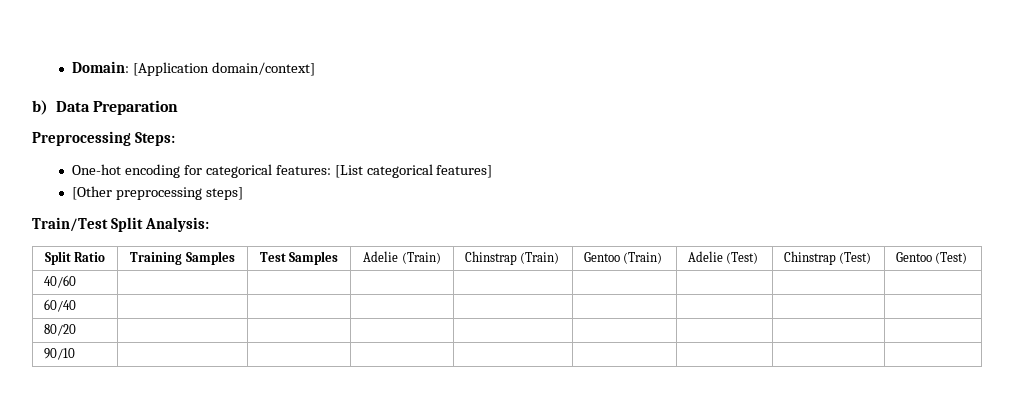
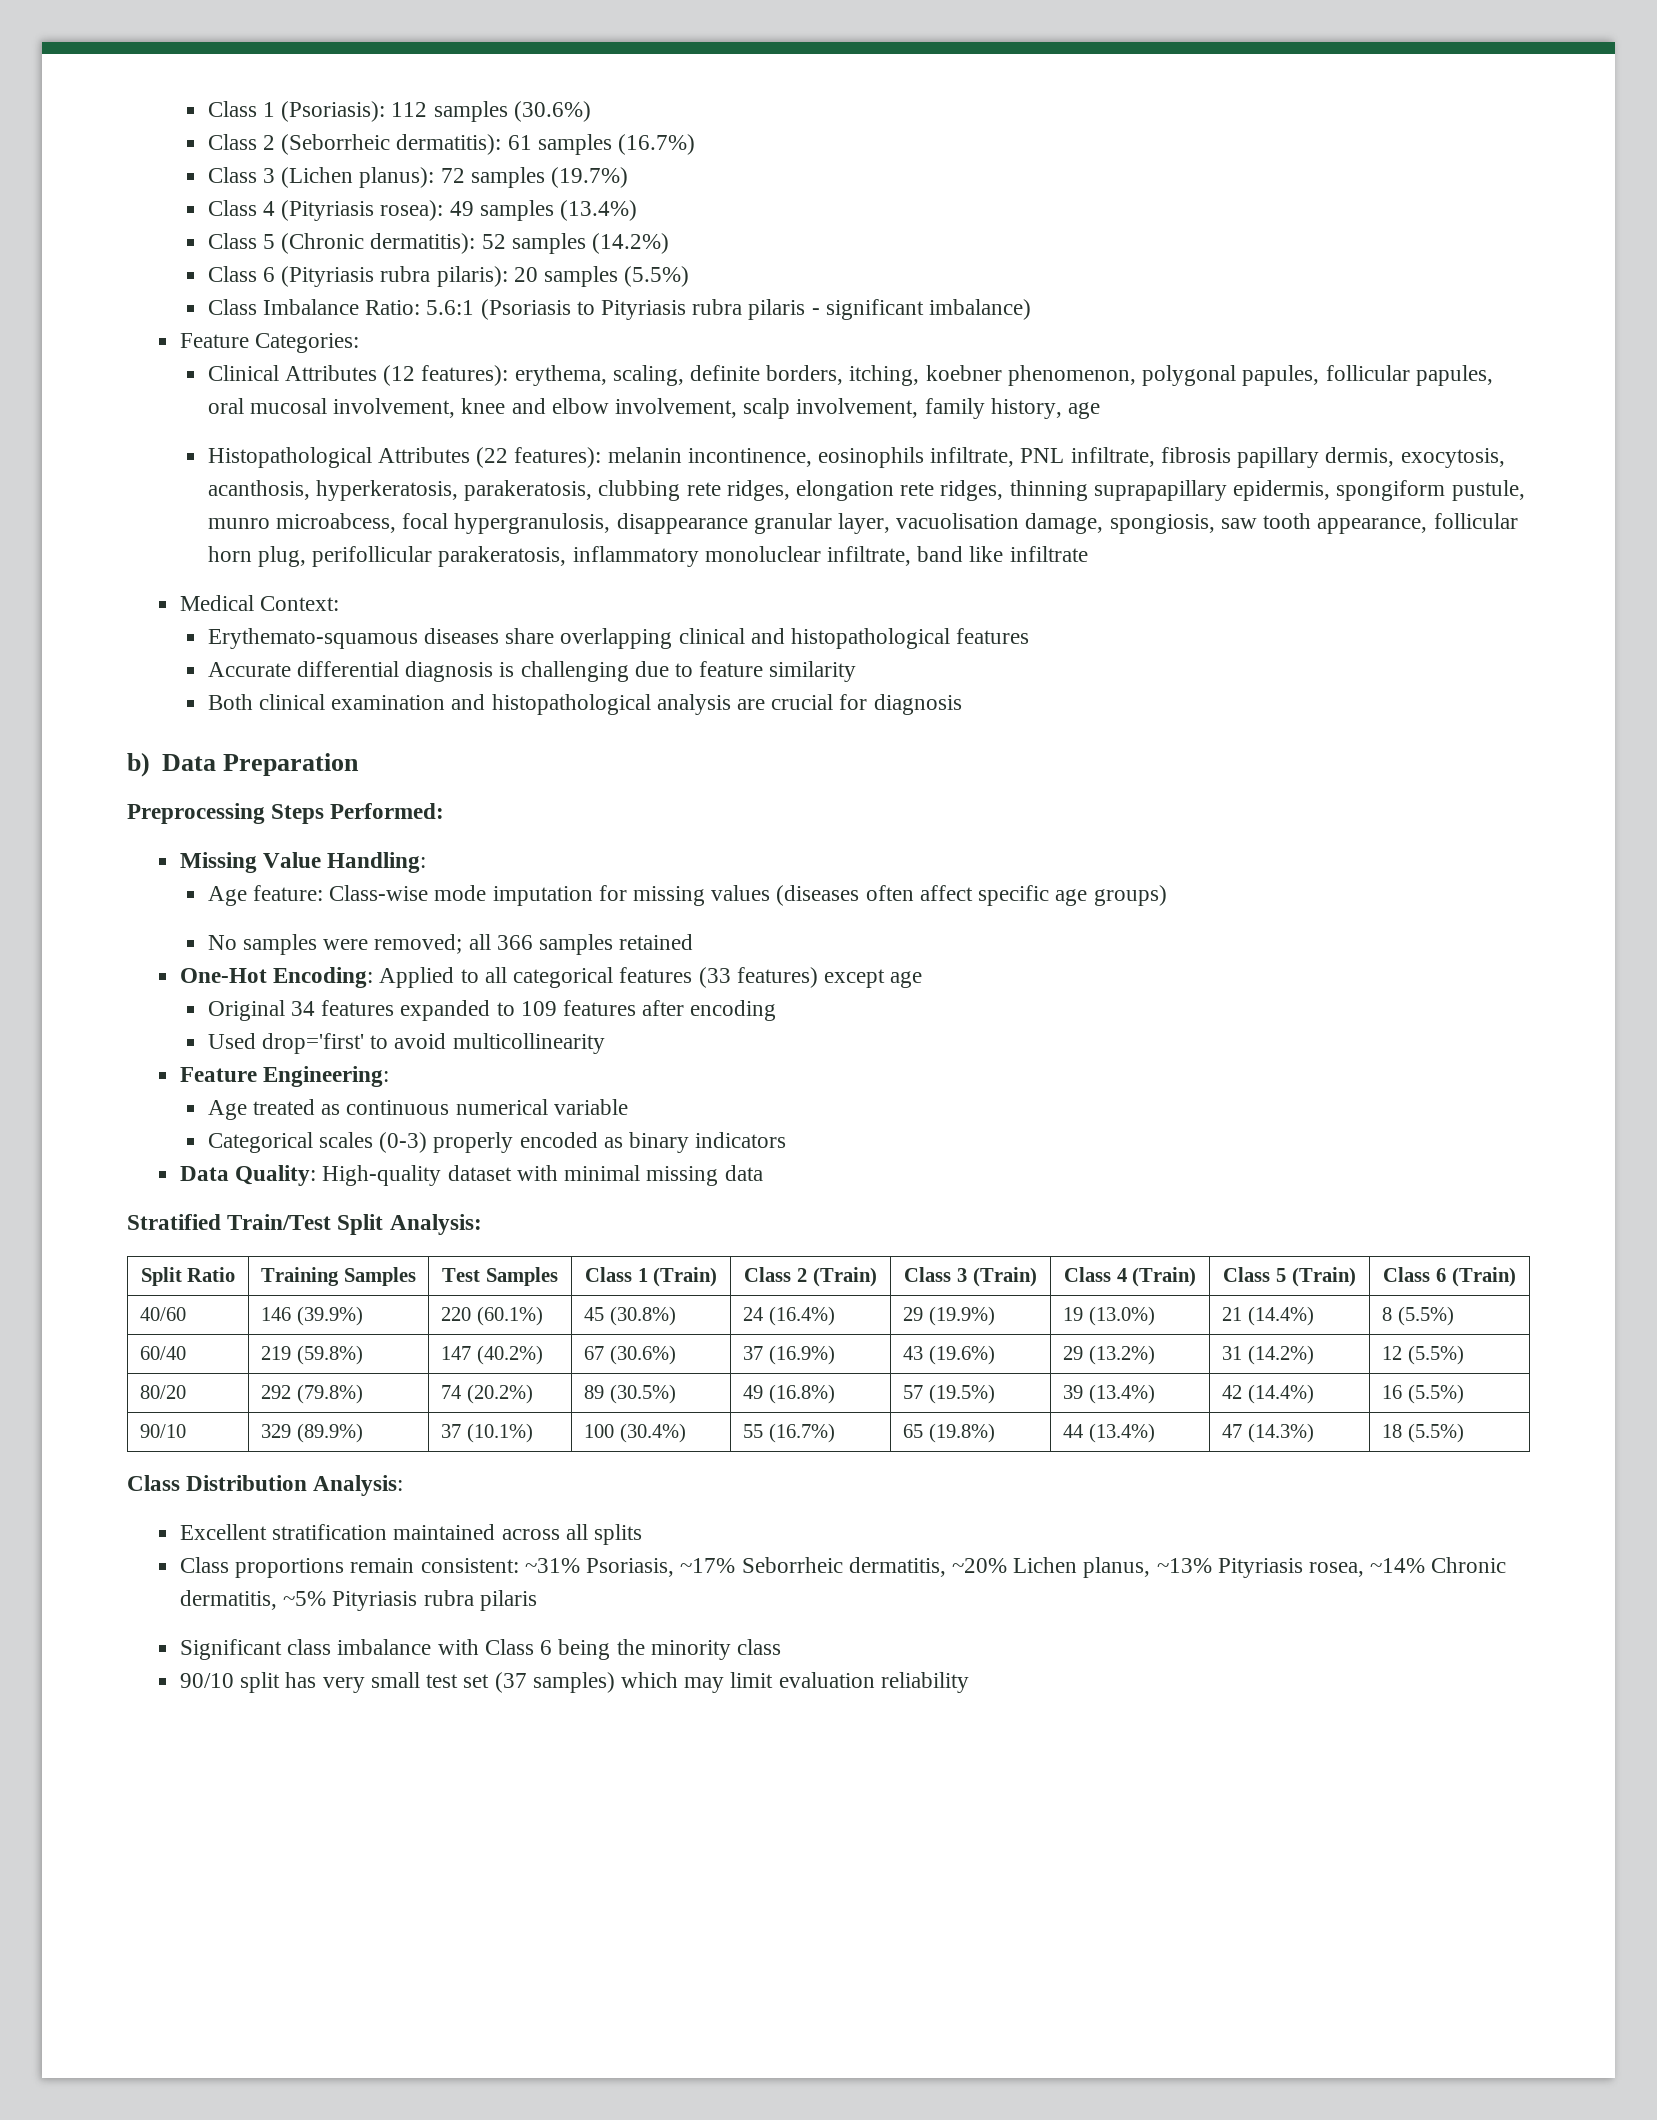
- Domain: [Application domain/context]
+ Class 1 (Psoriasis): 112 samples (30.6%)
+ Class 2 (Seborrheic dermatitis): 61 samples (16.7%)
+ Class 3 (Lichen planus): 72 samples (19.7%)
+ Class 4 (Pityriasis rosea): 49 samples (13.4%)
+ Class 5 (Chronic dermatitis): 52 samples (14.2%)
+ Class 6 (Pityriasis rubra pilaris): 20 samples (5.5%)
+ Class Imbalance Ratio: 5.6:1 (Psoriasis to Pityriasis rubra pilaris - significant imbalance)
+ Feature Categories:
+ Clinical Attributes (12 features): erythema, scaling, definite borders, itching, koebner phenomenon, polygonal papules, follicular papules, oral mucosal involvement, knee and elbow involvement, scalp involvement, family history, age
+ Histopathological Attributes (22 features): melanin incontinence, eosinophils infiltrate, PNL infiltrate, fibrosis papillary dermis, exocytosis, acanthosis, hyperkeratosis, parakeratosis, clubbing rete ridges, elongation rete ridges, thinning suprapapillary epidermis, spongiform pustule, munro microabcess, focal hypergranulosis, disappearance granular layer, vacuolisation damage, spongiosis, saw tooth appearance, follicular horn plug, perifollicular parakeratosis, inflammatory monoluclear infiltrate, band like infiltrate
+ Medical Context:
+ Erythemato-squamous diseases share overlapping clinical and histopathological features
+ Accurate differential diagnosis is challenging due to feature similarity
+ Both clinical examination and histopathological analysis are crucial for diagnosis
  b) Data Preparation
- Preprocessing Steps:
- One-hot encoding for categorical features: [List categorical features]
- [Other preprocessing steps]
- Train/Test Split Analysis:
+ Preprocessing Steps Performed:
+ Missing Value Handling:
+ Age feature: Class-wise mode imputation for missing values (diseases often affect specific age groups)
+ No samples were removed; all 366 samples retained
+ One-Hot Encoding: Applied to all categorical features (33 features) except age
+ Original 34 features expanded to 109 features after encoding
+ Used drop='first' to avoid multicollinearity
+ Feature Engineering:
+ Age treated as continuous numerical variable
+ Categorical scales (0-3) properly encoded as binary indicators
+ Data Quality: High-quality dataset with minimal missing data
+ Stratified Train/Test Split Analysis:
- Split Ratio | Training Samples | Test Samples | Adelie (Train) | Chinstrap (Train) | Gentoo (Train) | Adelie (Test) | Chinstrap (Test) | Gentoo (Test)
- 40/60 | | | | | | | |
- 60/40 | | | | | | | |
- 80/20 | | | | | | | |
- 90/10 | | | | | | | |
+ Split Ratio | Training Samples | Test Samples | Class 1 (Train) | Class 2 (Train) | Class 3 (Train) | Class 4 (Train) | Class 5 (Train) | Class 6 (Train)
+ 40/60 | 146 (39.9%) | 220 (60.1%) | 45 (30.8%) | 24 (16.4%) | 29 (19.9%) | 19 (13.0%) | 21 (14.4%) | 8 (5.5%)
+ 60/40 | 219 (59.8%) | 147 (40.2%) | 67 (30.6%) | 37 (16.9%) | 43 (19.6%) | 29 (13.2%) | 31 (14.2%) | 12 (5.5%)
+ 80/20 | 292 (79.8%) | 74 (20.2%) | 89 (30.5%) | 49 (16.8%) | 57 (19.5%) | 39 (13.4%) | 42 (14.4%) | 16 (5.5%)
+ 90/10 | 329 (89.9%) | 37 (10.1%) | 100 (30.4%) | 55 (16.7%) | 65 (19.8%) | 44 (13.4%) | 47 (14.3%) | 18 (5.5%)
+ Class Distribution Analysis:
+ Excellent stratification maintained across all splits
+ Class proportions remain consistent: ~31% Psoriasis, ~17% Seborrheic dermatitis, ~20% Lichen planus, ~13% Pityriasis rosea, ~14% Chronic dermatitis, ~5% Pityriasis rubra pilaris
+ Significant class imbalance with Class 6 being the minority class
+ 90/10 split has very small test set (37 samples) which may limit evaluation reliability

